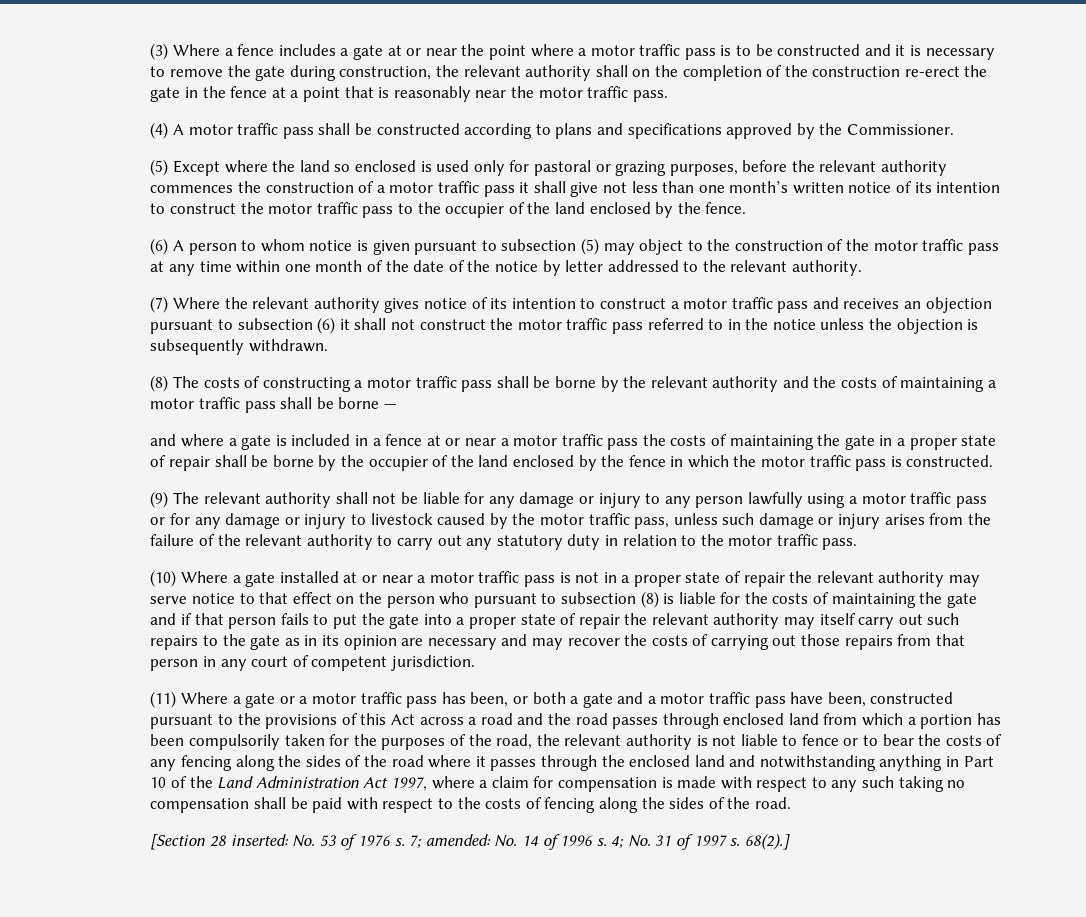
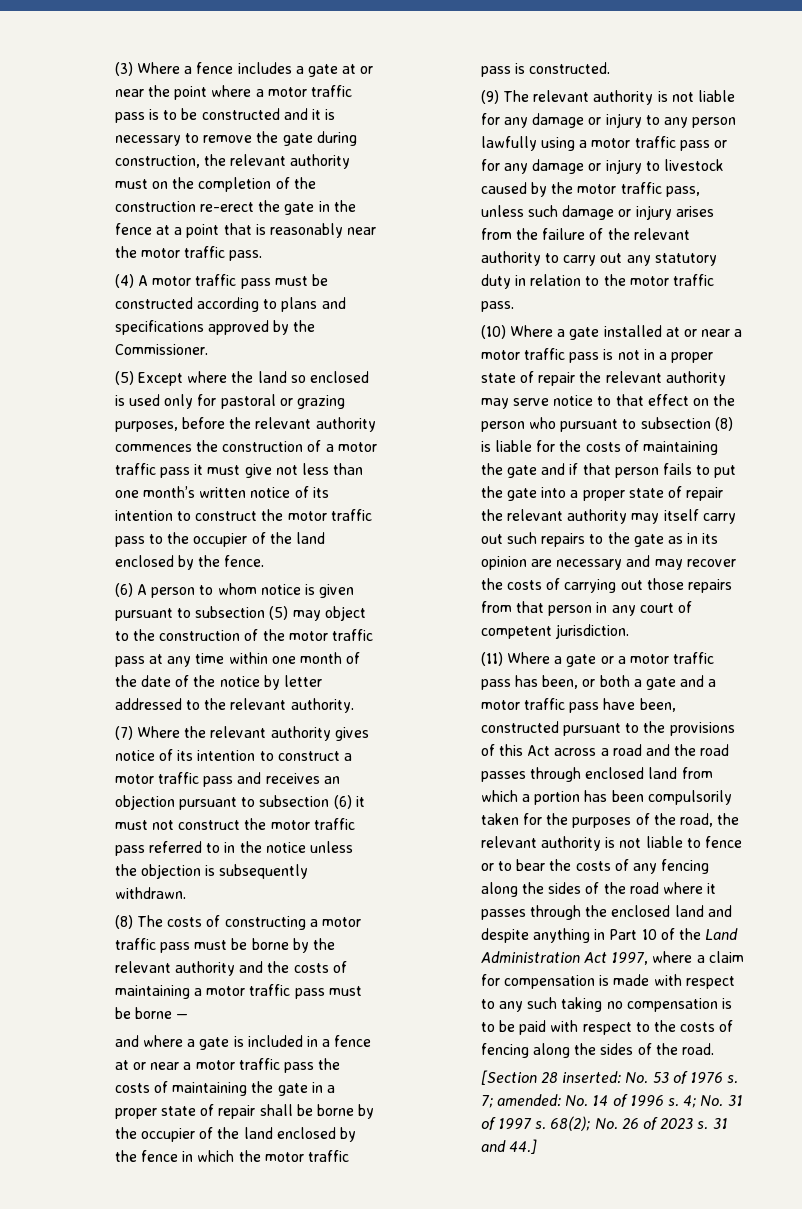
- (3) Where a fence includes a gate at or near the point where a motor traffic pass is to be constructed and it is necessary to remove the gate during construction, the relevant authority shall on the completion of the construction re-erect the gate in the fence at a point that is reasonably near the motor traffic pass.
+ (3) Where a fence includes a gate at or near the point where a motor traffic pass is to be constructed and it is necessary to remove the gate during construction, the relevant authority must on the completion of the construction re-erect the gate in the fence at a point that is reasonably near the motor traffic pass.
- (4) A motor traffic pass shall be constructed according to plans and specifications approved by the Commissioner.
+ (4) A motor traffic pass must be constructed according to plans and specifications approved by the Commissioner.
- (5) Except where the land so enclosed is used only for pastoral or grazing purposes, before the relevant authority commences the construction of a motor traffic pass it shall give not less than one month’s written notice of its intention to construct the motor traffic pass to the occupier of the land enclosed by the fence.
+ (5) Except where the land so enclosed is used only for pastoral or grazing purposes, before the relevant authority commences the construction of a motor traffic pass it must give not less than one month’s written notice of its intention to construct the motor traffic pass to the occupier of the land enclosed by the fence.
- (7) Where the relevant authority gives notice of its intention to construct a motor traffic pass and receives an objection pursuant to subsection (6) it shall not construct the motor traffic pass referred to in the notice unless the objection is subsequently withdrawn.
+ (7) Where the relevant authority gives notice of its intention to construct a motor traffic pass and receives an objection pursuant to subsection (6) it must not construct the motor traffic pass referred to in the notice unless the objection is subsequently withdrawn.
- (8) The costs of constructing a motor traffic pass shall be borne by the relevant authority and the costs of maintaining a motor traffic pass shall be borne —
+ (8) The costs of constructing a motor traffic pass must be borne by the relevant authority and the costs of maintaining a motor traffic pass must be borne —
- (9) The relevant authority shall not be liable for any damage or injury to any person lawfully using a motor traffic pass or for any damage or injury to livestock caused by the motor traffic pass, unless such damage or injury arises from the failure of the relevant authority to carry out any statutory duty in relation to the motor traffic pass.
+ (9) The relevant authority is not liable for any damage or injury to any person lawfully using a motor traffic pass or for any damage or injury to livestock caused by the motor traffic pass, unless such damage or injury arises from the failure of the relevant authority to carry out any statutory duty in relation to the motor traffic pass.
- (11) Where a gate or a motor traffic pass has been, or both a gate and a motor traffic pass have been, constructed pursuant to the provisions of this Act across a road and the road passes through enclosed land from which a portion has been compulsorily taken for the purposes of the road, the relevant authority is not liable to fence or to bear the costs of any fencing along the sides of the road where it passes through the enclosed land and notwithstanding anything in Part 10 of the Land Administration Act 1997, where a claim for compensation is made with respect to any such taking no compensation shall be paid with respect to the costs of fencing along the sides of the road.
+ (11) Where a gate or a motor traffic pass has been, or both a gate and a motor traffic pass have been, constructed pursuant to the provisions of this Act across a road and the road passes through enclosed land from which a portion has been compulsorily taken for the purposes of the road, the relevant authority is not liable to fence or to bear the costs of any fencing along the sides of the road where it passes through the enclosed land and despite anything in Part 10 of the Land Administration Act 1997, where a claim for compensation is made with respect to any such taking no compensation is to be paid with respect to the costs of fencing along the sides of the road.
- 68(2).]
+ 68(2); No. 26 of 2023 s. 31 and 44.]

